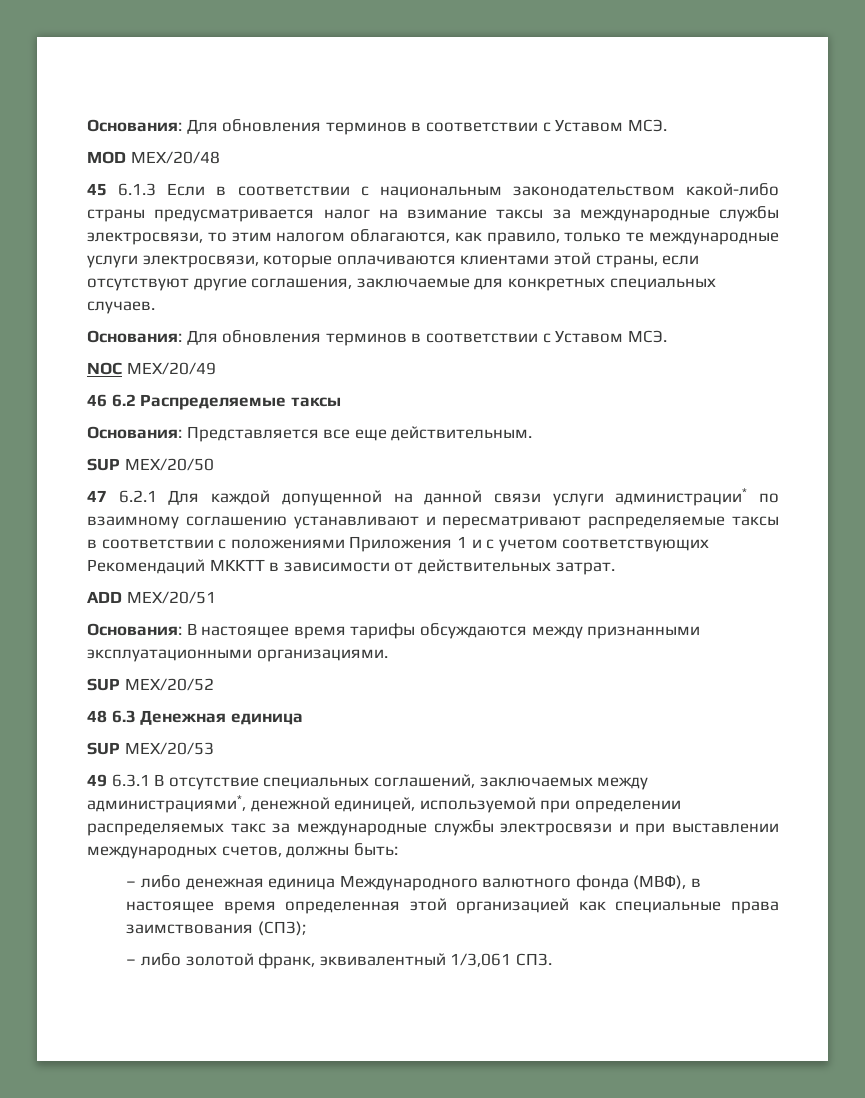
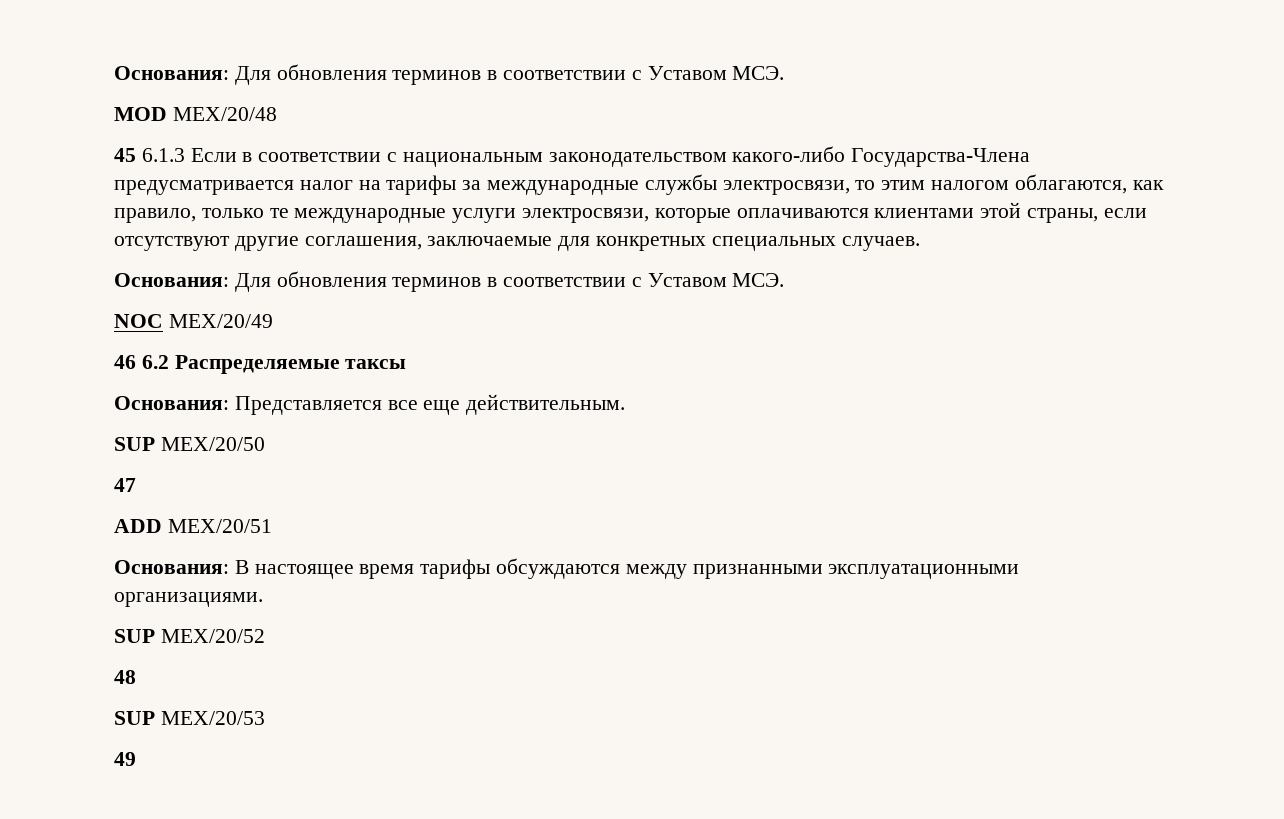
- 45 6.1.3 Если в соответствии с национальным законодательством какой-либо страны предусматривается налог на взимание таксы за международные службы электросвязи, то этим налогом облагаются, как правило, только те международные услуги электросвязи, которые оплачиваются клиентами этой страны, если отсутствуют другие соглашения, заключаемые для конкретных специальных случаев.
+ 45 6.1.3 Если в соответствии с национальным законодательством какого-либо Государства-Члена предусматривается налог на тарифы за международные службы электросвязи, то этим налогом облагаются, как правило, только те международные услуги электросвязи, которые оплачиваются клиентами этой страны, если отсутствуют другие соглашения, заключаемые для конкретных специальных случаев.
- 47 6.2.1 Для каждой допущенной на данной связи услуги администрации* по взаимному соглашению устанавливают и пересматривают распределяемые таксы в соответствии с положениями Приложения 1 и с учетом соответствующих Рекомендаций МККТТ в зависимости от действительных затрат.
+ 47
- 48 6.3 Денежная единица
+ 48
- 49 6.3.1 В отсутствие специальных соглашений, заключаемых между администрациями*, денежной единицей, используемой при определении распределяемых такс за международные службы электросвязи и при выставлении международных счетов, должны быть:
- – либо денежная единица Международного валютного фонда (МВФ), в настоящее время определенная этой организацией как специальные права заимствования (СПЗ);
- – либо золотой франк, эквивалентный 1/3,061 СПЗ.
+ 49

